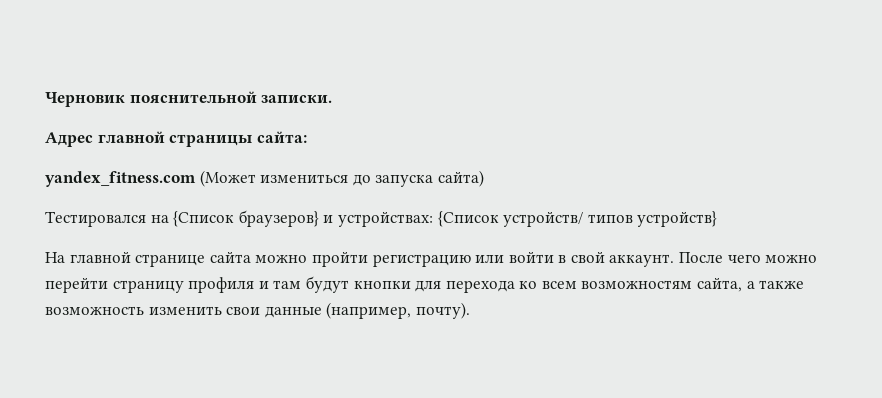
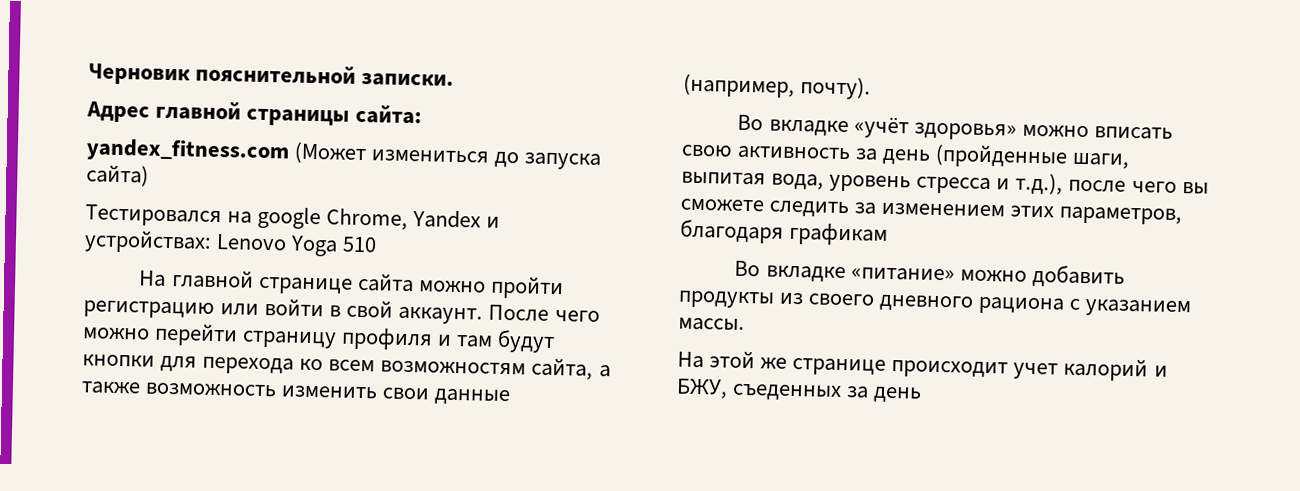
- Тестировался на {Список браузеров} и устройствах: {Список устройств/ типов устройств}
+ Тестировался на google Chrome, Yandex и устройствах: Lenovo Yoga 510
+ Во вкладке «учёт здоровья» можно вписать свою активность за день (пройденные шаги, выпитая вода, уровень стресса и т.д.), после чего вы сможете следить за изменением этих параметров, благодаря графикам
+ Во вкладке «питание» можно добавить продукты из своего дневного рациона с указанием массы.
+ На этой же странице происходит учет калорий и БЖУ, съеденных за день

